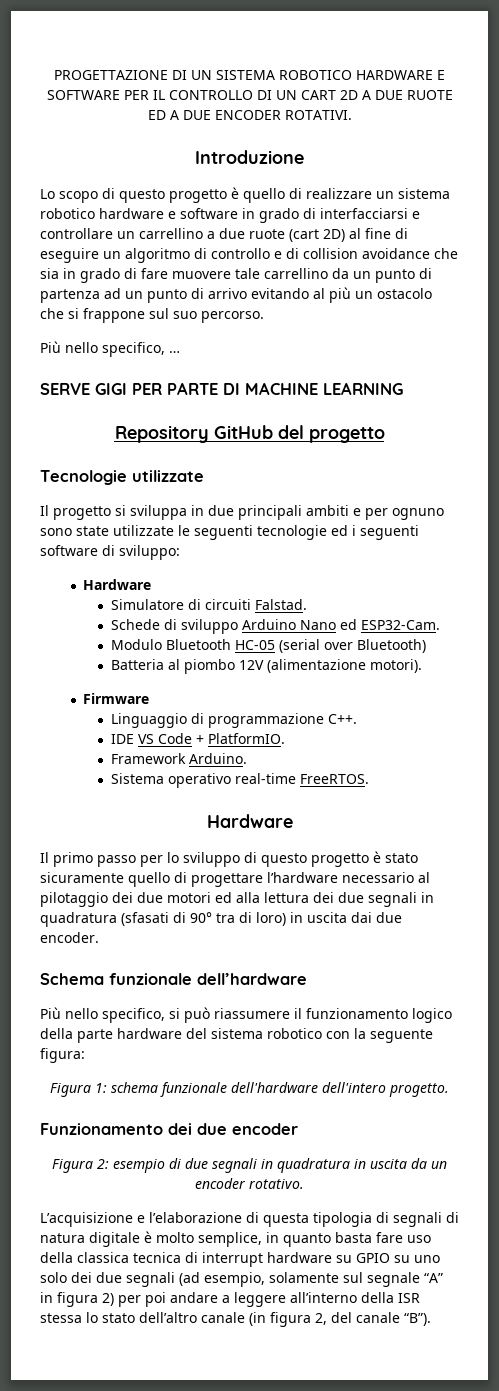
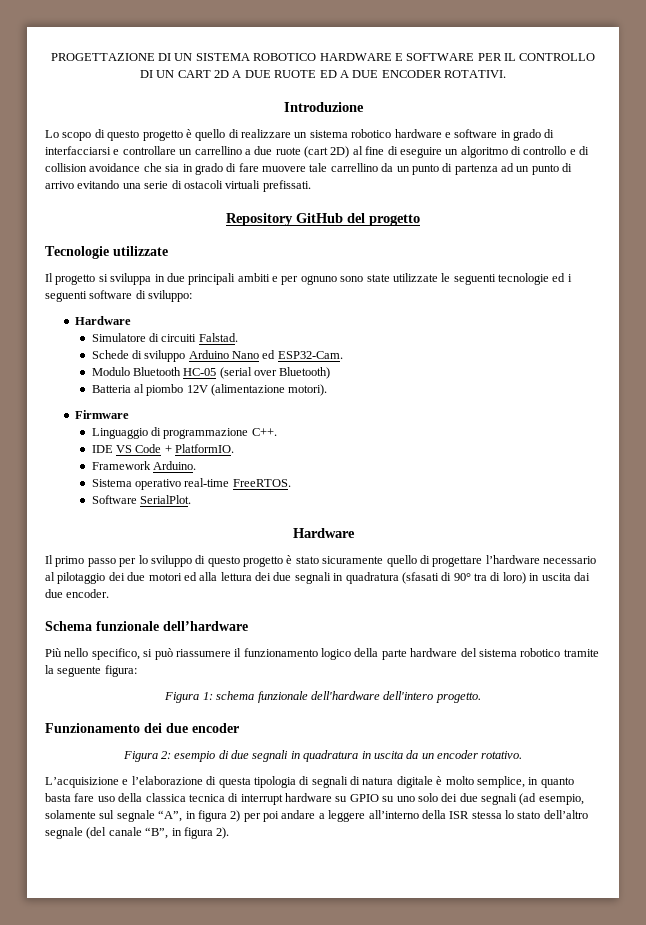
- Lo scopo di questo progetto è quello di realizzare un sistema robotico hardware e software in grado di interfacciarsi e controllare un carrellino a due ruote (cart 2D) al fine di eseguire un algoritmo di controllo e di collision avoidance che sia in grado di fare muovere tale carrellino da un punto di partenza ad un punto di arrivo evitando al più un ostacolo che si frappone sul suo percorso.
- Più nello specifico, …
- SERVE GIGI PER PARTE DI MACHINE LEARNING
+ Lo scopo di questo progetto è quello di realizzare un sistema robotico hardware e software in grado di interfacciarsi e controllare un carrellino a due ruote (cart 2D) al fine di eseguire un algoritmo di controllo e di collision avoidance che sia in grado di fare muovere tale carrellino da un punto di partenza ad un punto di arrivo evitando una serie di ostacoli virtuali prefissati.
+ Software SerialPlot.
- Più nello specifico, si può riassumere il funzionamento logico della parte hardware del sistema robotico con la seguente figura:
+ Più nello specifico, si può riassumere il funzionamento logico della parte hardware del sistema robotico tramite la seguente figura:
- L’acquisizione e l’elaborazione di questa tipologia di segnali di natura digitale è molto semplice, in quanto basta fare uso della classica tecnica di interrupt hardware su GPIO su uno solo dei due segnali (ad esempio, solamente sul segnale “A” in figura 2) per poi andare a leggere all’interno della ISR stessa lo stato dell’altro canale (in figura 2, del canale “B”).
+ L’acquisizione e l’elaborazione di questa tipologia di segnali di natura digitale è molto semplice, in quanto basta fare uso della classica tecnica di interrupt hardware su GPIO su uno solo dei due segnali (ad esempio, solamente sul segnale “A”, in figura 2) per poi andare a leggere all’interno della ISR stessa lo stato dell’altro segnale (del canale “B”, in figura 2).

